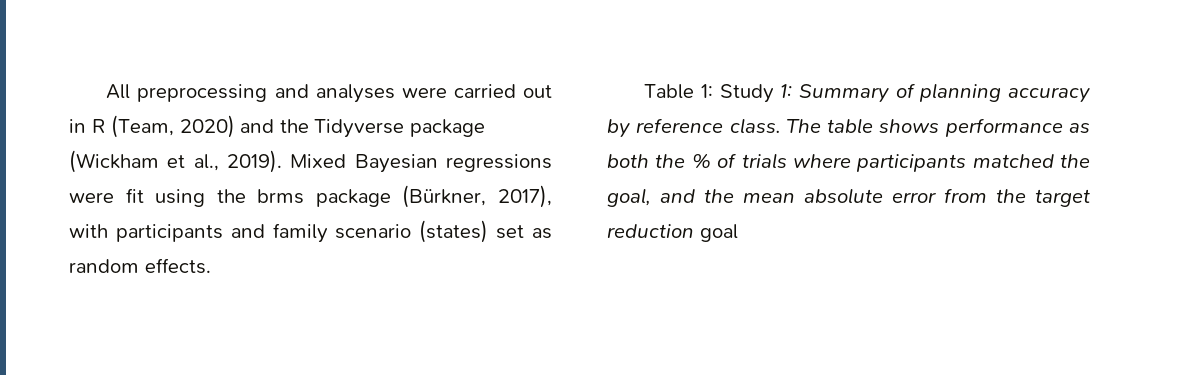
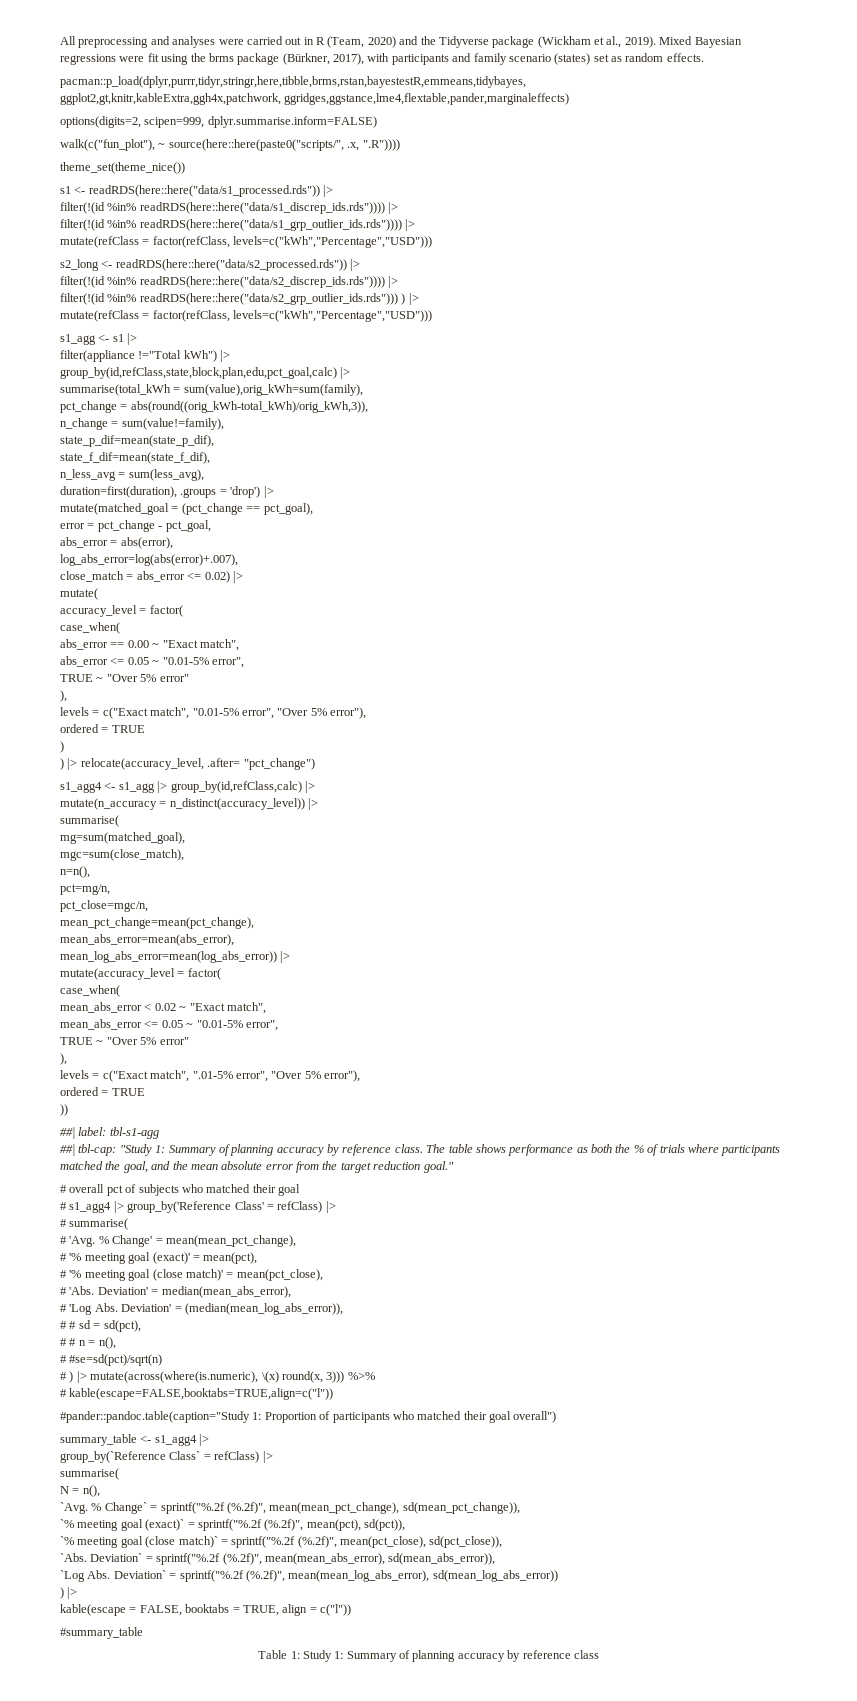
- Table 1: Study 1: Summary of planning accuracy by reference class.
+ pacman::p_load(dplyr,purrr,tidyr,stringr,here,tibble,brms,rstan,bayestestR,emmeans,tidybayes,
+ ggplot2,gt,knitr,kableExtra,ggh4x,patchwork, ggridges,ggstance,lme4,flextable,pander,marginaleffects)
+ options(digits=2, scipen=999, dplyr.summarise.inform=FALSE)
+ walk(c("fun_plot"), ~ source(here::here(paste0("scripts/", .x, ".R"))))
+ theme_set(theme_nice())
+ s1 <- readRDS(here::here("data/s1_processed.rds")) |>
+ filter(!(id %in% readRDS(here::here("data/s1_discrep_ids.rds")))) |>
+ filter(!(id %in% readRDS(here::here("data/s1_grp_outlier_ids.rds")))) |>
+ mutate(refClass = factor(refClass, levels=c("kWh","Percentage","USD")))
+ s2_long <- readRDS(here::here("data/s2_processed.rds")) |>
+ filter(!(id %in% readRDS(here::here("data/s2_discrep_ids.rds")))) |>
+ filter(!(id %in% readRDS(here::here("data/s2_grp_outlier_ids.rds"))) ) |>
+ mutate(refClass = factor(refClass, levels=c("kWh","Percentage","USD")))
+ s1_agg <- s1 |>
+ filter(appliance !="Total kWh") |>
+ group_by(id,refClass,state,block,plan,edu,pct_goal,calc) |>
+ summarise(total_kWh = sum(value),orig_kWh=sum(family),
+ pct_change = abs(round((orig_kWh-total_kWh)/orig_kWh,3)),
+ n_change = sum(value!=family),
+ state_p_dif=mean(state_p_dif),
+ state_f_dif=mean(state_f_dif),
+ n_less_avg = sum(less_avg),
+ duration=first(duration), .groups = 'drop') |>
+ mutate(matched_goal = (pct_change == pct_goal),
+ error = pct_change - pct_goal,
+ abs_error = abs(error),
+ log_abs_error=log(abs(error)+.007),
+ close_match = abs_error <= 0.02) |>
+ mutate(
+ accuracy_level = factor(
+ case_when(
+ abs_error == 0.00 ~ "Exact match",
+ abs_error <= 0.05 ~ "0.01-5% error",
+ TRUE ~ "Over 5% error"
+ ),
+ levels = c("Exact match", "0.01-5% error", "Over 5% error"),
+ ordered = TRUE
+ )
+ ) |> relocate(accuracy_level, .after= "pct_change")
+ s1_agg4 <- s1_agg |> group_by(id,refClass,calc) |>
+ mutate(n_accuracy = n_distinct(accuracy_level)) |>
+ summarise(
+ mg=sum(matched_goal),
+ mgc=sum(close_match),
+ n=n(),
+ pct=mg/n,
+ pct_close=mgc/n,
+ mean_pct_change=mean(pct_change),
+ mean_abs_error=mean(abs_error),
+ mean_log_abs_error=mean(log_abs_error)) |>
+ mutate(accuracy_level = factor(
+ case_when(
+ mean_abs_error < 0.02 ~ "Exact match",
+ mean_abs_error <= 0.05 ~ "0.01-5% error",
+ TRUE ~ "Over 5% error"
+ ),
+ levels = c("Exact match", ".01-5% error", "Over 5% error"),
+ ordered = TRUE
+ ))
+ ##| label: tbl-s1-agg
+ ##| tbl-cap: "Study 1: Summary of planning accuracy by reference class.
- The table shows performance as both the % of trials where participants matched the goal, and the mean absolute error from the target reduction goal
+ The table shows performance as both the % of trials where participants matched the goal, and the mean absolute error from the target reduction goal."
+ # overall pct of subjects who matched their goal
+ # s1_agg4 |> group_by('Reference Class' = refClass) |>
+ # summarise(
+ # 'Avg. % Change' = mean(mean_pct_change),
+ # '% meeting goal (exact)' = mean(pct),
+ # '% meeting goal (close match)' = mean(pct_close),
+ # 'Abs. Deviation' = median(mean_abs_error),
+ # 'Log Abs. Deviation' = (median(mean_log_abs_error)),
+ # # sd = sd(pct),
+ # # n = n(),
+ # #se=sd(pct)/sqrt(n)
+ # ) |> mutate(across(where(is.numeric), \(x) round(x, 3))) %>%
+ # kable(escape=FALSE,booktabs=TRUE,align=c("l"))
+ #pander::pandoc.table(caption="Study 1: Proportion of participants who matched their goal overall")
+ summary_table <- s1_agg4 |>
+ group_by(`Reference Class` = refClass) |>
+ summarise(
+ N = n(),
+ `Avg. % Change` = sprintf("%.2f (%.2f)", mean(mean_pct_change), sd(mean_pct_change)),
+ `% meeting goal (exact)` = sprintf("%.2f (%.2f)", mean(pct), sd(pct)),
+ `% meeting goal (close match)` = sprintf("%.2f (%.2f)", mean(pct_close), sd(pct_close)),
+ `Abs. Deviation` = sprintf("%.2f (%.2f)", mean(mean_abs_error), sd(mean_abs_error)),
+ `Log Abs. Deviation` = sprintf("%.2f (%.2f)", mean(mean_log_abs_error), sd(mean_log_abs_error))
+ ) |>
+ kable(escape = FALSE, booktabs = TRUE, align = c("l"))
+ #summary_table
+ Table 1: Study 1: Summary of planning accuracy by reference class

